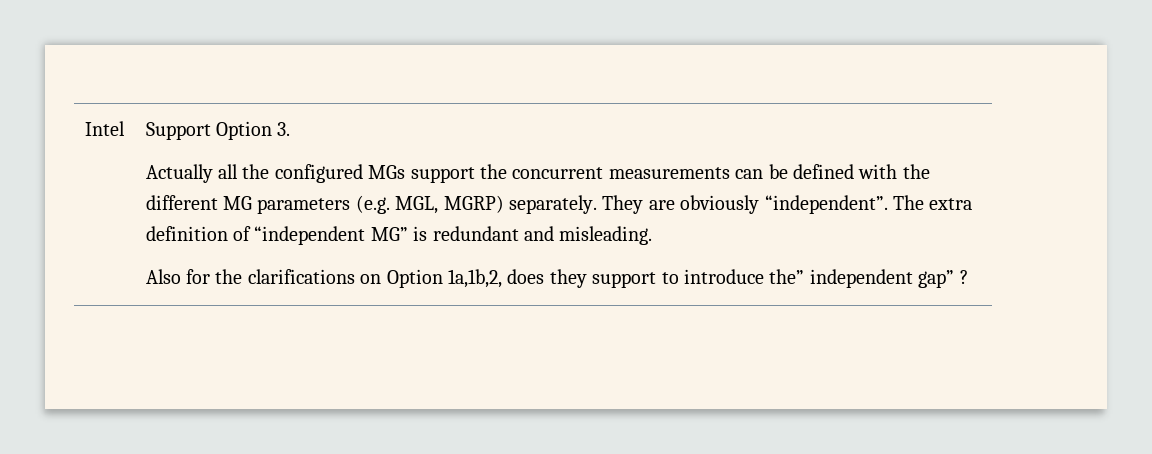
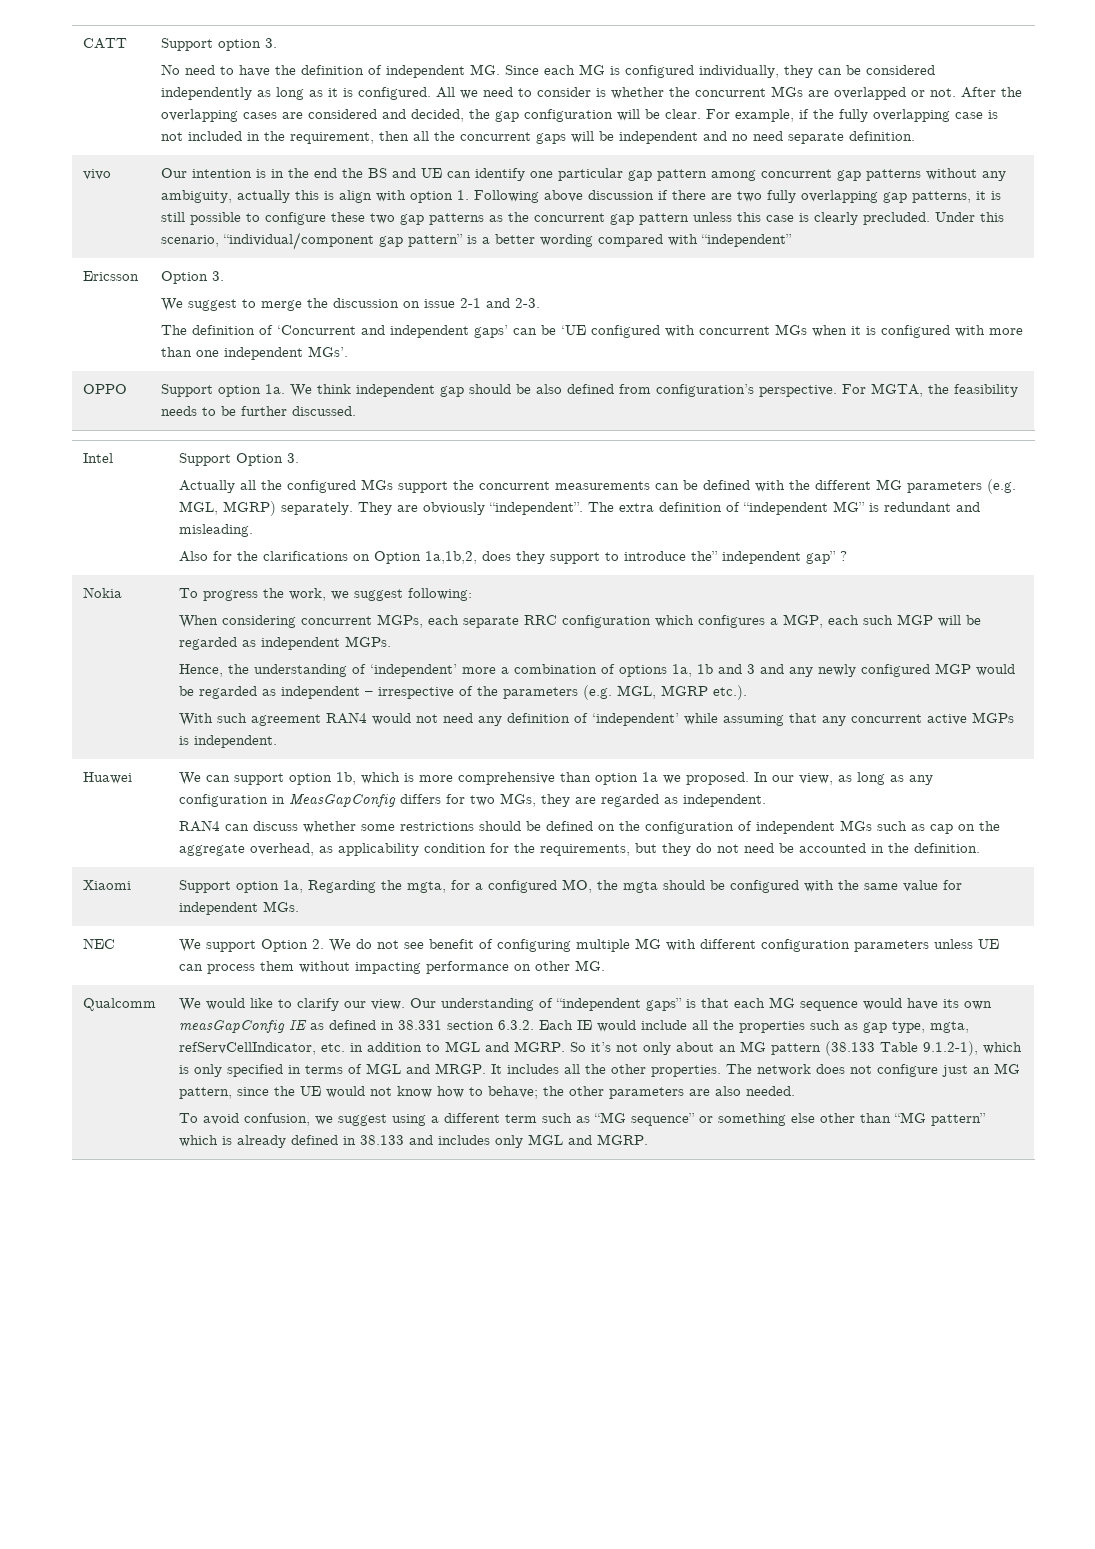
+ CATT | Support option 3.
+ No need to have the definition of independent MG. Since each MG is configured individually, they can be considered independently as long as it is configured. All we need to consider is whether the concurrent MGs are overlapped or not. After the overlapping cases are considered and decided, the gap configuration will be clear. For example, if the fully overlapping case is not included in the requirement, then all the concurrent gaps will be independent and no need separate definition.
+ vivo | Our intention is in the end the BS and UE can identify one particular gap pattern among concurrent gap patterns without any ambiguity, actually this is align with option 1. Following above discussion if there are two fully overlapping gap patterns, it is still possible to configure these two gap patterns as the concurrent gap pattern unless this case is clearly precluded. Under this scenario, “individual/component gap pattern” is a better wording compared with “independent”
+ Ericsson | Option 3.
+ We suggest to merge the discussion on issue 2-1 and 2-3.
+ The definition of ‘Concurrent and independent gaps’ can be ‘UE configured with concurrent MGs when it is configured with more than one independent MGs’.
+ OPPO | Support option 1a. We think independent gap should be also defined from configuration’s perspective. For MGTA, the feasibility needs to be further discussed.
+ Nokia | To progress the work, we suggest following:
+ When considering concurrent MGPs, each separate RRC configuration which configures a MGP, each such MGP will be regarded as independent MGPs.
+ Hence, the understanding of ‘independent’ more a combination of options 1a, 1b and 3 and any newly configured MGP would be regarded as independent – irrespective of the parameters (e.g. MGL, MGRP etc.).
+ With such agreement RAN4 would not need any definition of ‘independent’ while assuming that any concurrent active MGPs is independent.
+ Huawei | We can support option 1b, which is more comprehensive than option 1a we proposed. In our view, as long as any configuration in MeasGapConfig differs for two MGs, they are regarded as independent.
+ RAN4 can discuss whether some restrictions should be defined on the configuration of independent MGs such as cap on the aggregate overhead, as applicability condition for the requirements, but they do not need be accounted in the definition.
+ Xiaomi | Support option 1a, Regarding the mgta, for a configured MO, the mgta should be configured with the same value for independent MGs.
+ NEC | We support Option 2. We do not see benefit of configuring multiple MG with different configuration parameters unless UE can process them without impacting performance on other MG.
+ Qualcomm | We would like to clarify our view. Our understanding of “independent gaps” is that each MG sequence would have its own measGapConfig IE as defined in 38.331 section 6.3.2. Each IE would include all the properties such as gap type, mgta, refServCellIndicator, etc. in addition to MGL and MGRP. So it’s not only about an MG pattern (38.133 Table 9.1.2-1), which is only specified in terms of MGL and MRGP. It includes all the other properties. The network does not configure just an MG pattern, since the UE would not know how to behave; the other parameters are also needed.
+ To avoid confusion, we suggest using a different term such as “MG sequence” or something else other than “MG pattern” which is already defined in 38.133 and includes only MGL and MGRP.

